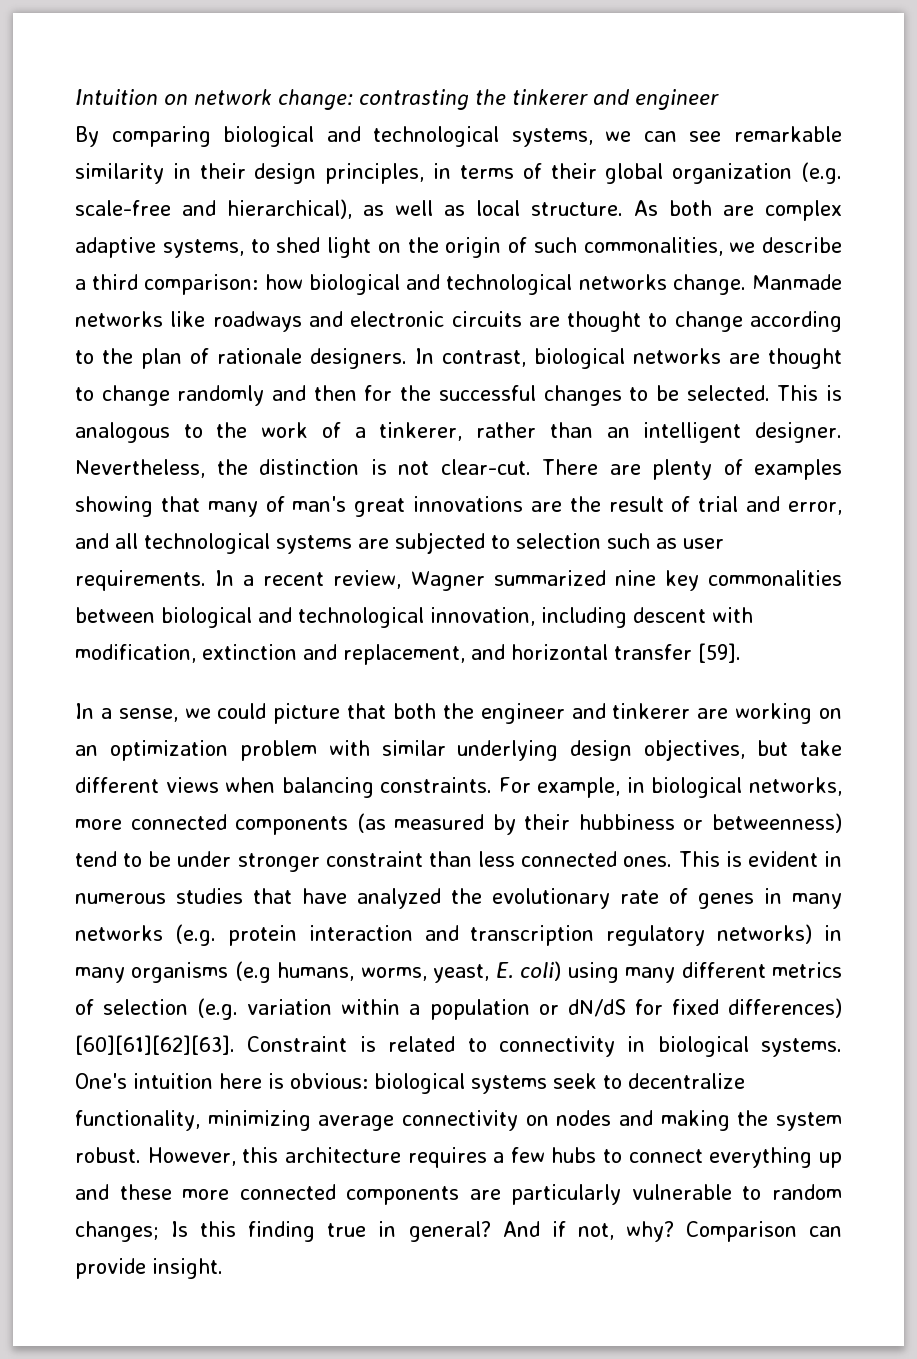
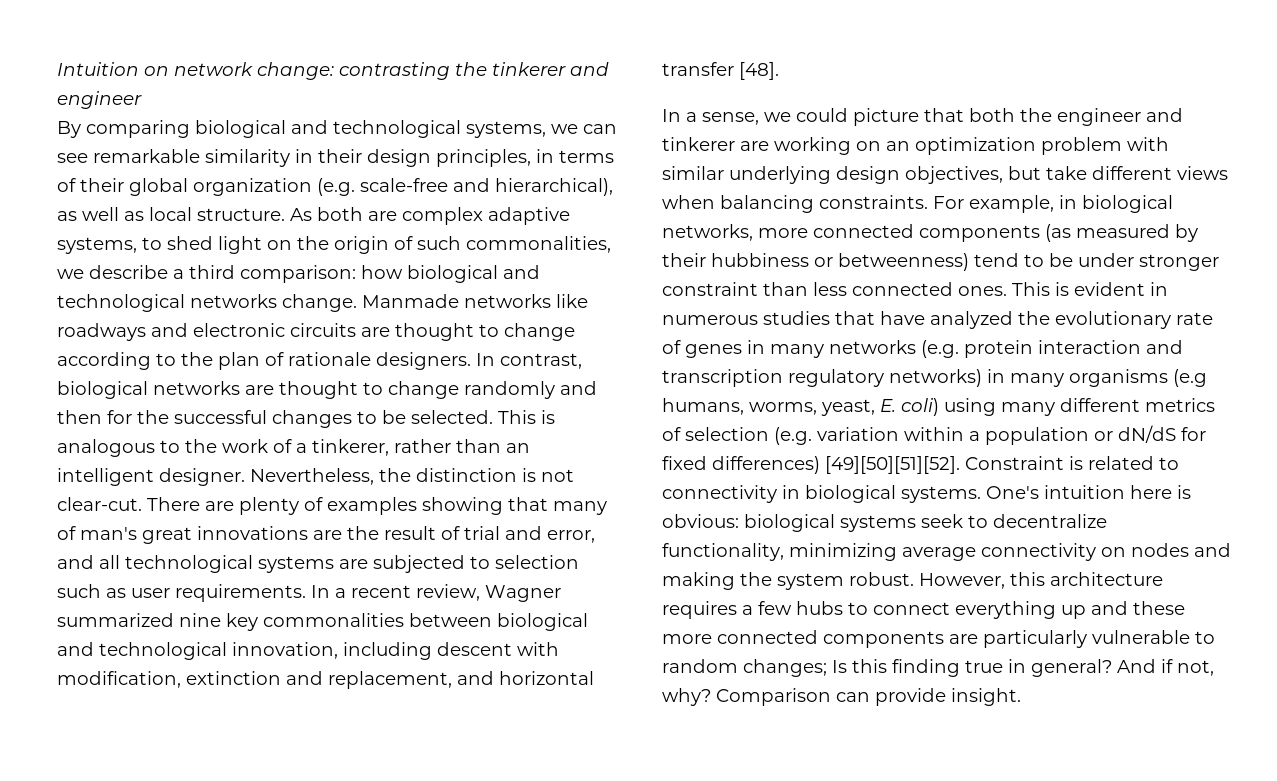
- In a recent review, Wagner summarized nine key commonalities between biological and technological innovation, including descent with modification, extinction and replacement, and horizontal transfer [59].
+ In a recent review, Wagner summarized nine key commonalities between biological and technological innovation, including descent with modification, extinction and replacement, and horizontal transfer [48].
- This is evident in numerous studies that have analyzed the evolutionary rate of genes in many networks (e.g. protein interaction and transcription regulatory networks) in many organisms (e.g humans, worms, yeast, E. coli) using many different metrics of selection (e.g. variation within a population or dN/dS for fixed differences) [60][61][62][63].
+ This is evident in numerous studies that have analyzed the evolutionary rate of genes in many networks (e.g. protein interaction and transcription regulatory networks) in many organisms (e.g humans, worms, yeast, E. coli) using many different metrics of selection (e.g. variation within a population or dN/dS for fixed differences) [49][50][51][52].

